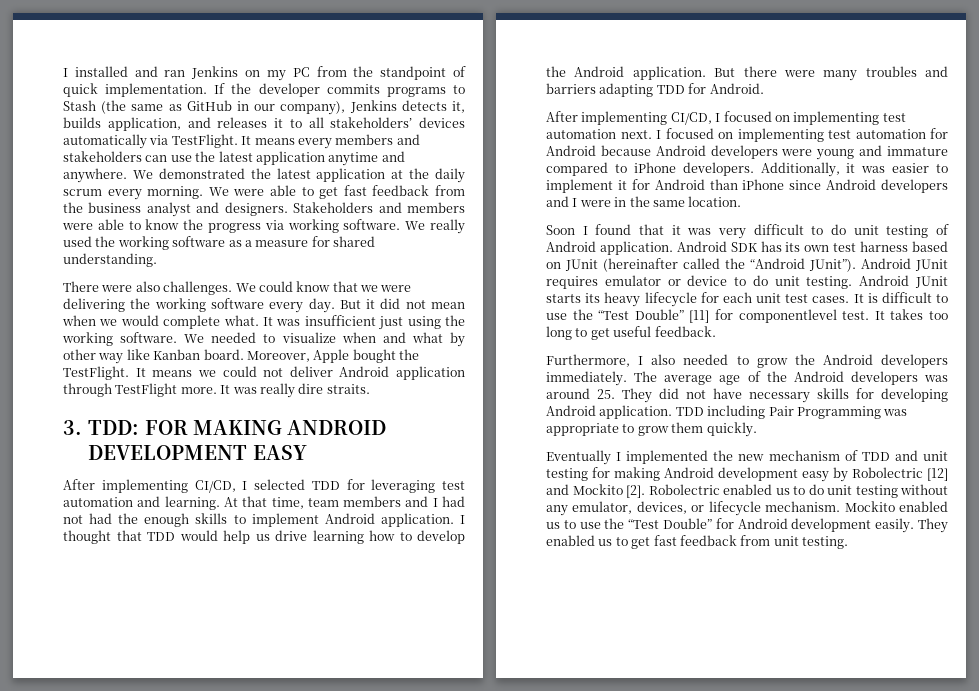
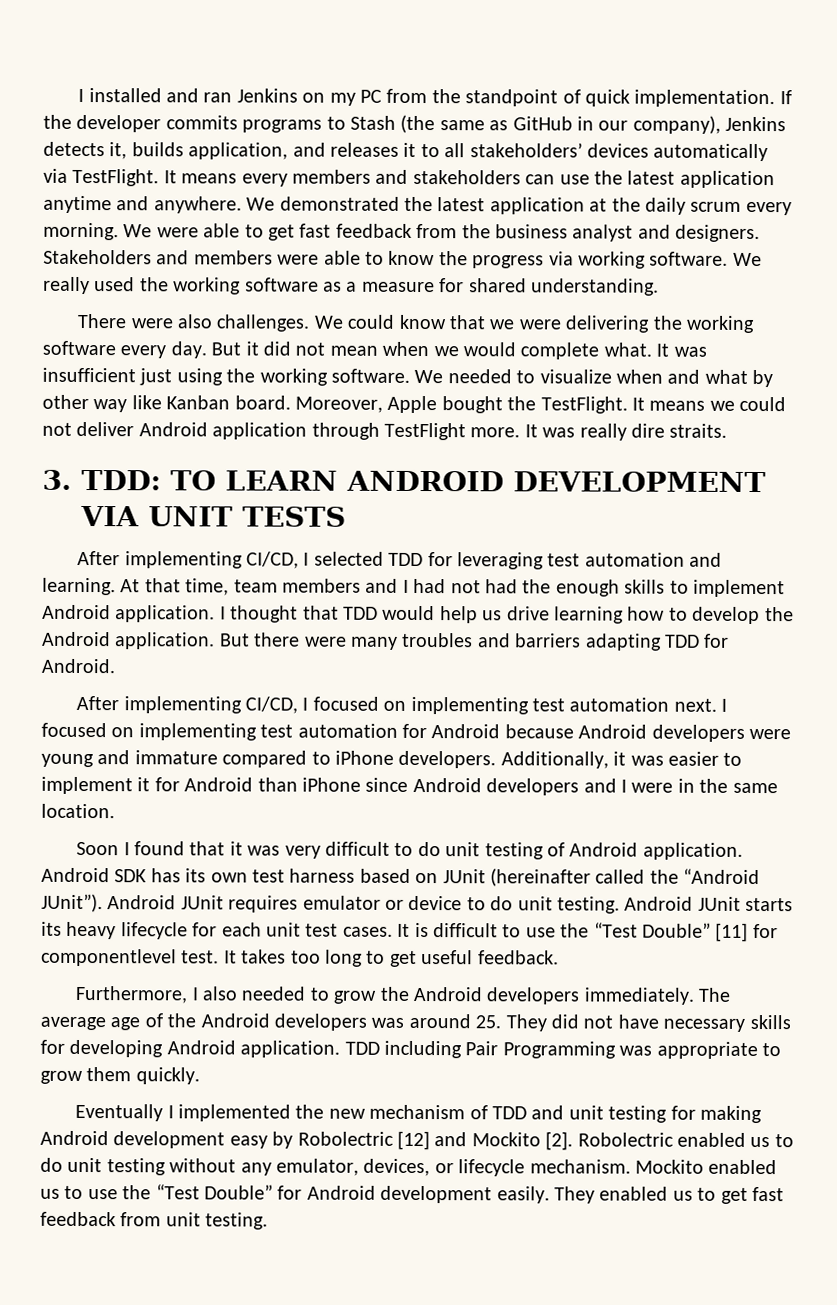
- 3. TDD: FOR MAKING ANDROID DEVELOPMENT EASY
+ 3. TDD: TO LEARN ANDROID DEVELOPMENT VIA UNIT TESTS

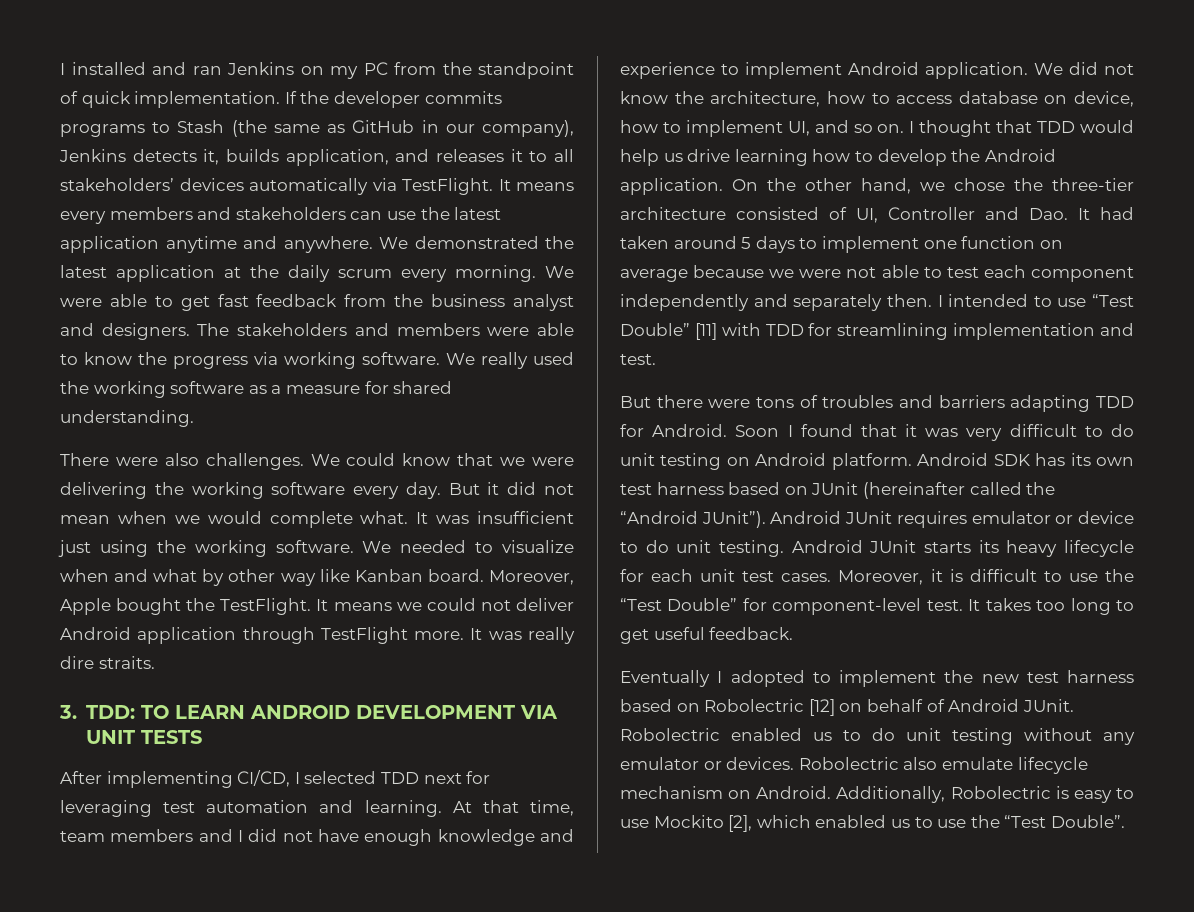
- Stakeholders and members were able to know the progress via working software.
+ The stakeholders and members were able to know the progress via working software.
- After implementing CI/CD, I selected TDD for leveraging test automation and learning.
+ After implementing CI/CD, I selected TDD next for leveraging test automation and learning.
- At that time, team members and I had not had the enough skills to implement Android application.
+ At that time, team members and I did not have enough knowledge and experience to implement Android application. We did not know the architecture, how to access database on device, how to implement UI, and so on.
- I thought that TDD would help us drive learning how to develop the Android application. But there were many troubles and barriers adapting TDD for Android.
- After implementing CI/CD, I focused on implementing test automation next. I focused on implementing test automation for Android because Android developers were young and immature compared to iPhone developers. Additionally, it was easier to implement it for Android than iPhone since Android developers and I were in the same location.
- Soon I found that it was very difficult to do unit testing of Android application.
+ I thought that TDD would help us drive learning how to develop the Android application. On the other hand, we chose the three-tier architecture consisted of UI, Controller and Dao. It had taken around 5 days to implement one function on average because we were not able to test each component independently and separately then. I intended to use “Test Double” [11] with TDD for streamlining implementation and test.
+ But there were tons of troubles and barriers adapting TDD for Android. Soon I found that it was very difficult to do unit testing on Android platform.
- It is difficult to use the “Test Double” [11] for componentlevel test.
+ Moreover, it is difficult to use the “Test Double” for component-level test.
- Furthermore, I also needed to grow the Android developers immediately. The average age of the Android developers was around 25. They did not have necessary skills for developing Android application. TDD including Pair Programming was appropriate to grow them quickly.
- Eventually I implemented the new mechanism of TDD and unit testing for making Android development easy by Robolectric [12] and Mockito [2].
+ Eventually I adopted to implement the new test harness based on Robolectric [12] on behalf of Android JUnit.
- Robolectric enabled us to do unit testing without any emulator, devices, or lifecycle mechanism. Mockito enabled us to use the “Test Double” for Android development easily. They enabled us to get fast feedback from unit testing.
+ Robolectric enabled us to do unit testing without any emulator or devices. Robolectric also emulate lifecycle mechanism on Android. Additionally, Robolectric is easy to use Mockito [2], which enabled us to use the “Test Double”.

